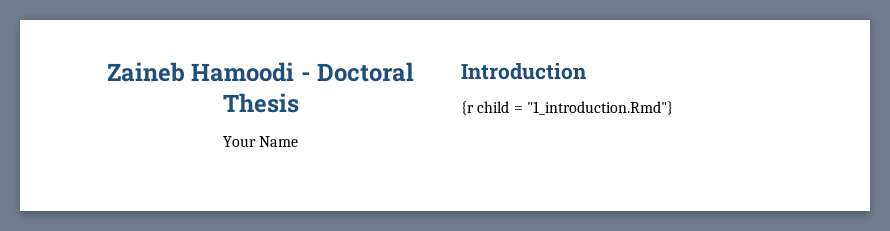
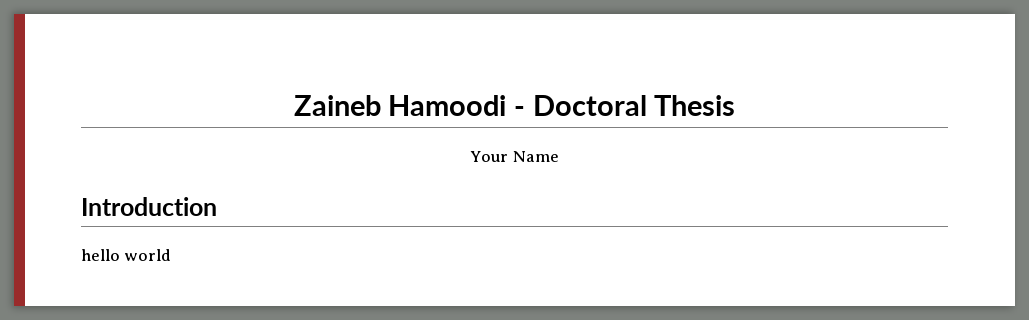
- {r child = "1_introduction.Rmd"}
+ hello world

